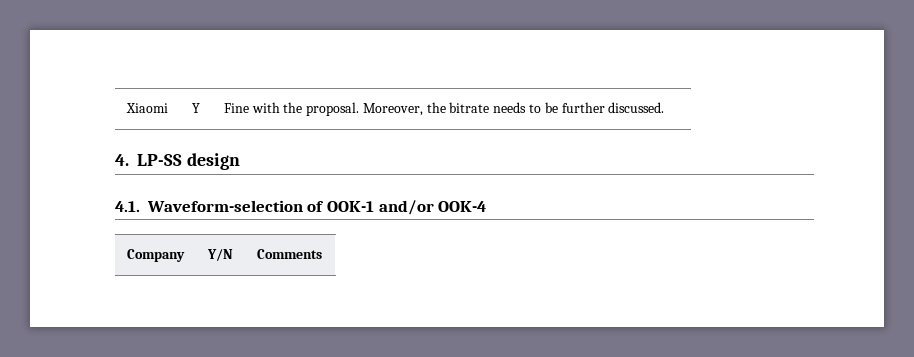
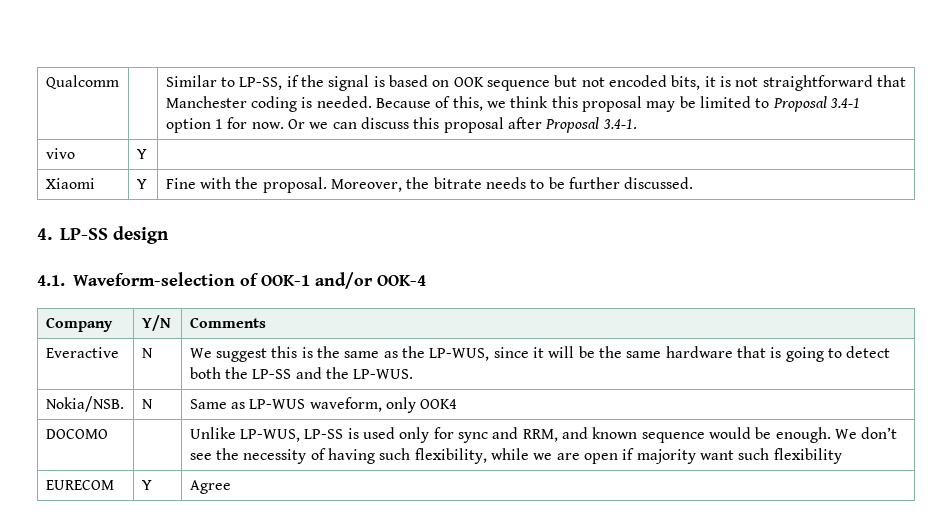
+ Qualcomm | | Similar to LP-SS, if the signal is based on OOK sequence but not encoded bits, it is not straightforward that Manchester coding is needed. Because of this, we think this proposal may be limited to Proposal 3.4-1 option 1 for now. Or we can discuss this proposal after Proposal 3.4-1.
+ vivo | Y |
+ Everactive | N | We suggest this is the same as the LP-WUS, since it will be the same hardware that is going to detect both the LP-SS and the LP-WUS.
+ Nokia/NSB. | N | Same as LP-WUS waveform, only OOK4
+ DOCOMO | | Unlike LP-WUS, LP-SS is used only for sync and RRM, and known sequence would be enough. We don’t see the necessity of having such flexibility, while we are open if majority want such flexibility
+ EURECOM | Y | Agree

